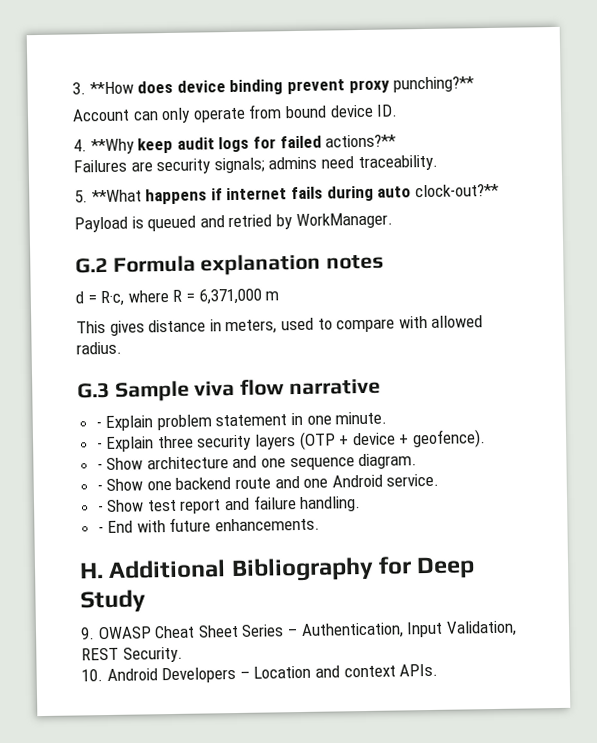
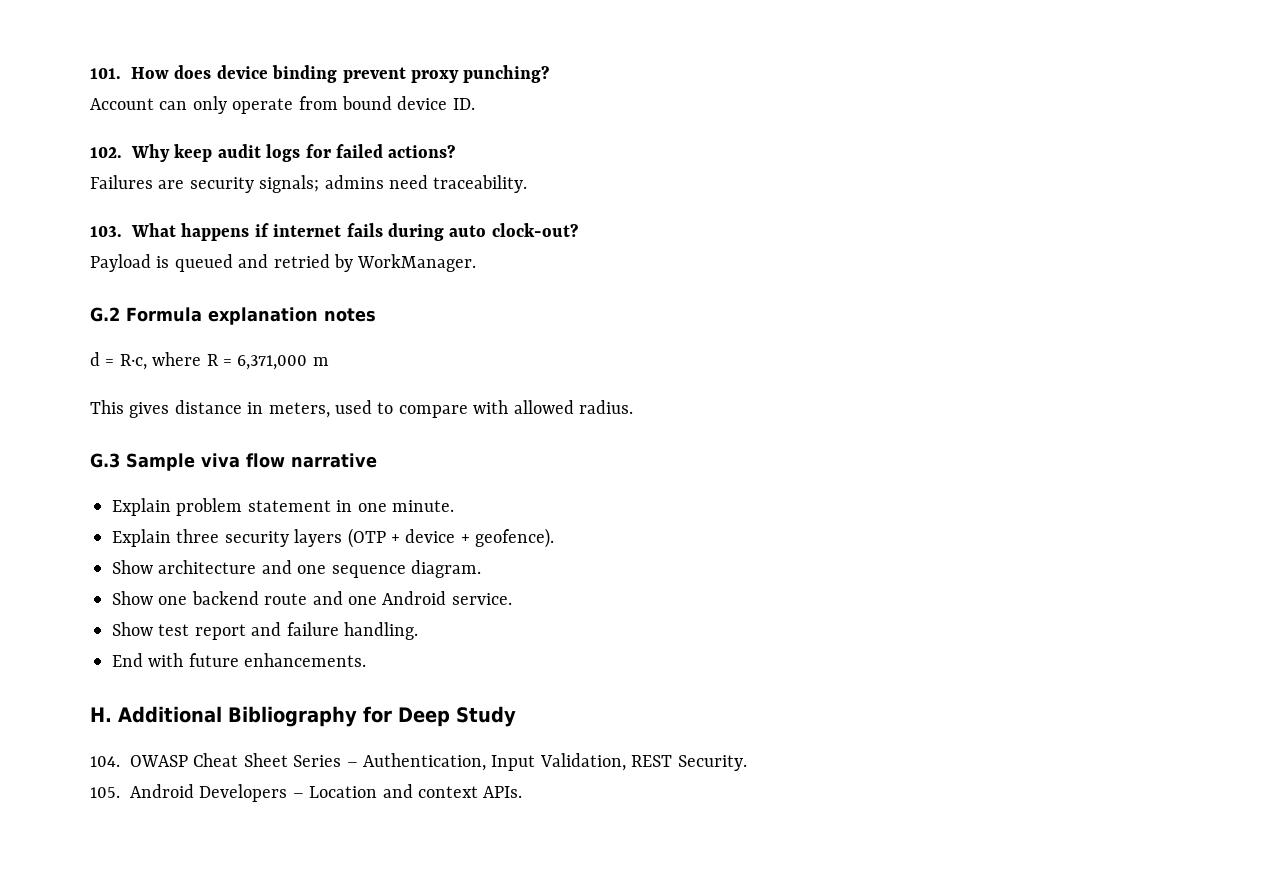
- 3. **How does device binding prevent proxy punching?**
+ 101. How does device binding prevent proxy punching?
- 4. **Why keep audit logs for failed actions?**
+ 102. Why keep audit logs for failed actions?
- 5. **What happens if internet fails during auto clock-out?**
+ 103. What happens if internet fails during auto clock-out?
- - Explain problem statement in one minute.
+ Explain problem statement in one minute.
- - Explain three security layers (OTP + device + geofence).
+ Explain three security layers (OTP + device + geofence).
- - Show architecture and one sequence diagram.
+ Show architecture and one sequence diagram.
- - Show one backend route and one Android service.
+ Show one backend route and one Android service.
- - Show test report and failure handling.
+ Show test report and failure handling.
- - End with future enhancements.
+ End with future enhancements.
- 9. OWASP Cheat Sheet Series – Authentication, Input Validation, REST Security.
+ 104. OWASP Cheat Sheet Series – Authentication, Input Validation, REST Security.
- 10. Android Developers – Location and context APIs.
+ 105. Android Developers – Location and context APIs.

